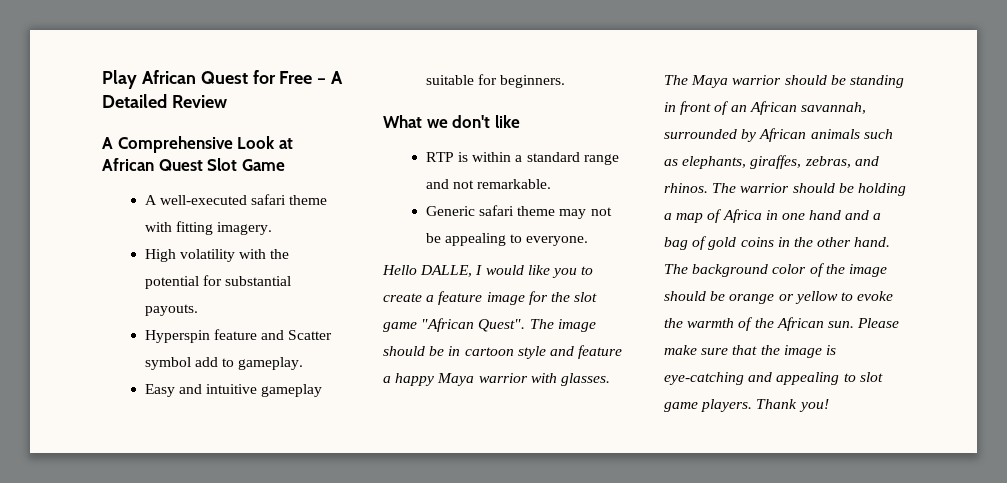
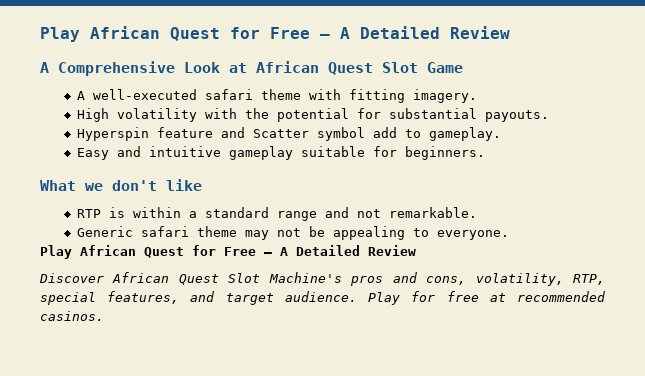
  Generic safari theme may not be appealing to everyone.
- Hello DALLE, I would like you to create a feature image for the slot game "African Quest". The image should be in cartoon style and feature a happy Maya warrior with glasses. The Maya warrior should be standing in front of an African savannah, surrounded by African animals such as elephants, giraffes, zebras, and rhinos. The warrior should be holding a map of Africa in one hand and a bag of gold coins in the other hand. The background color of the image should be orange or yellow to evoke the warmth of the African sun. Please make sure that the image is eye-catching and appealing to slot game players. Thank you!
+ Play African Quest for Free – A Detailed Review
+ Discover African Quest Slot Machine's pros and cons, volatility, RTP, special features, and target audience. Play for free at recommended casinos.

